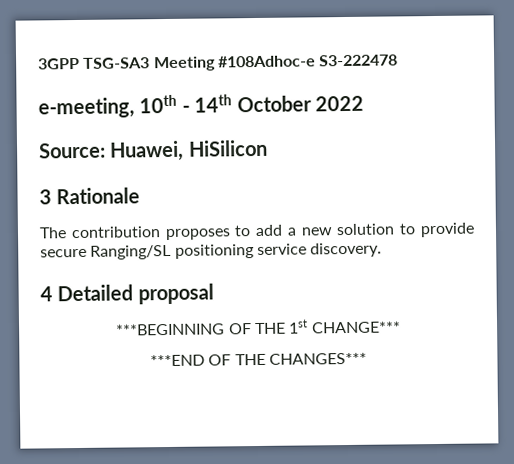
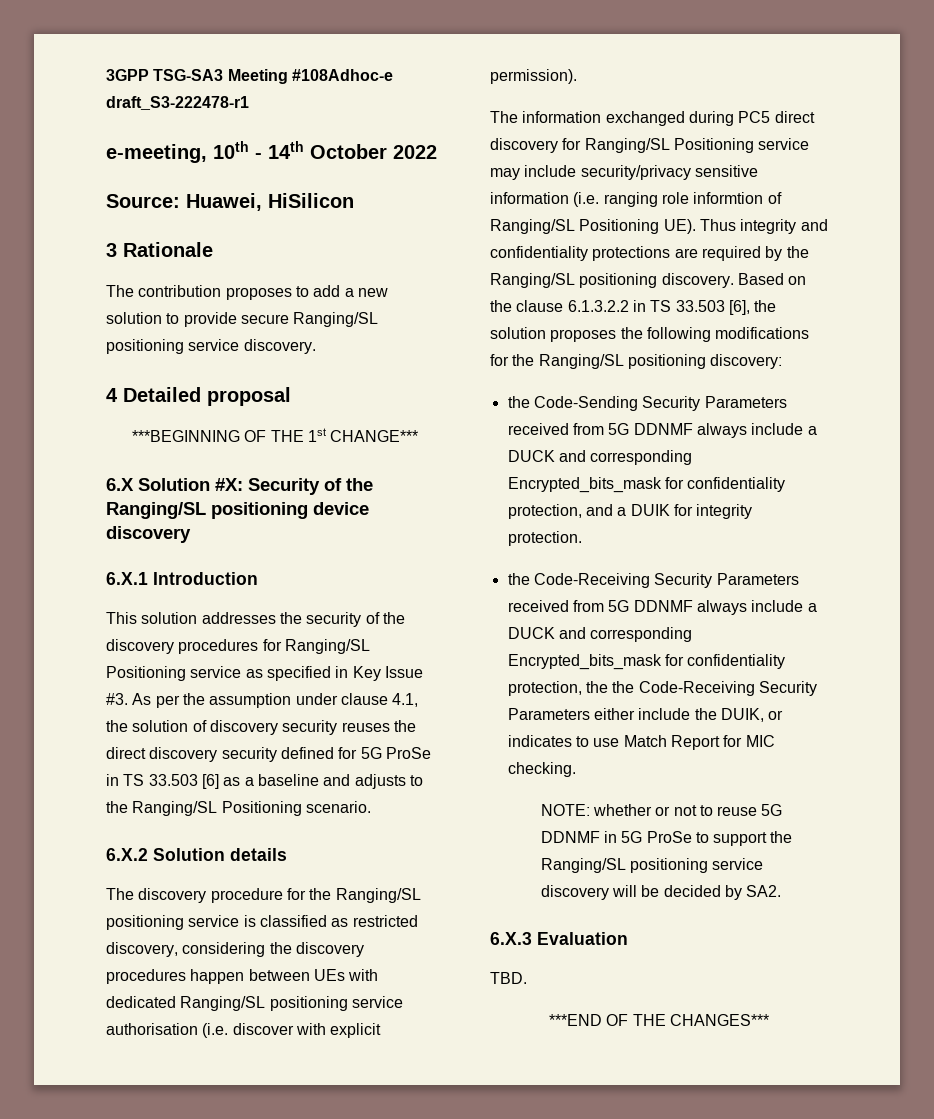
- 3GPP TSG-SA3 Meeting #108Adhoc-e S3-222478
+ 3GPP TSG-SA3 Meeting #108Adhoc-e draft_S3-222478-r1
+ 6.X Solution #X: Security of the Ranging/SL positioning device discovery
+ 6.X.1 Introduction
+ This solution addresses the security of the discovery procedures for Ranging/SL Positioning service as specified in Key Issue #3. As per the assumption under clause 4.1, the solution of discovery security reuses the direct discovery security defined for 5G ProSe in TS 33.503 [6] as a baseline and adjusts to the Ranging/SL Positioning scenario.
+ 6.X.2 Solution details
+ The discovery procedure for the Ranging/SL positioning service is classified as restricted discovery, considering the discovery procedures happen between UEs with dedicated Ranging/SL positioning service authorisation (i.e. discover with explicit permission).
+ The information exchanged during PC5 direct discovery for Ranging/SL Positioning service may include security/privacy sensitive information (i.e. ranging role informtion of Ranging/SL Positioning UE). Thus integrity and confidentiality protections are required by the Ranging/SL positioning discovery. Based on the clause 6.1.3.2.2 in TS 33.503 [6], the solution proposes the following modifications for the Ranging/SL positioning discovery:
+ the Code-Sending Security Parameters received from 5G DDNMF always include a DUCK and corresponding Encrypted_bits_mask for confidentiality protection, and a DUIK for integrity protection.
+ the Code-Receiving Security Parameters received from 5G DDNMF always include a DUCK and corresponding Encrypted_bits_mask for confidentiality protection, the the Code-Receiving Security Parameters either include the DUIK, or indicates to use Match Report for MIC checking.
+ NOTE: whether or not to reuse 5G DDNMF in 5G ProSe to support the Ranging/SL positioning service discovery will be decided by SA2.
+ 6.X.3 Evaluation
+ TBD.

